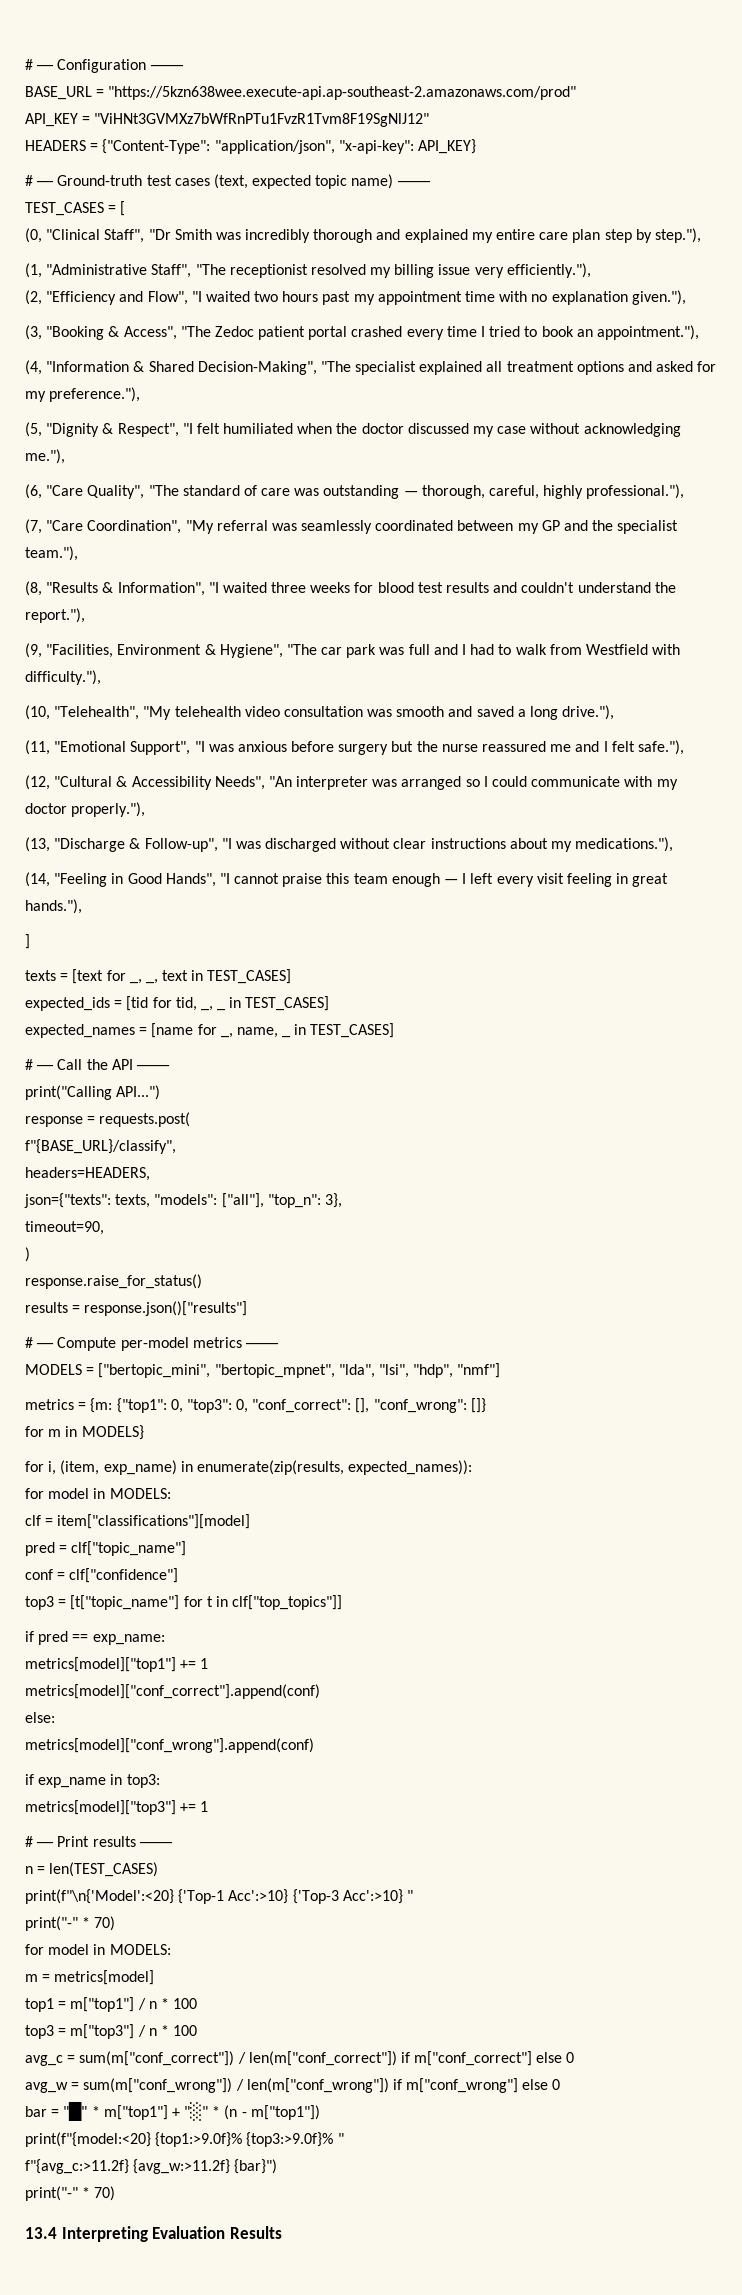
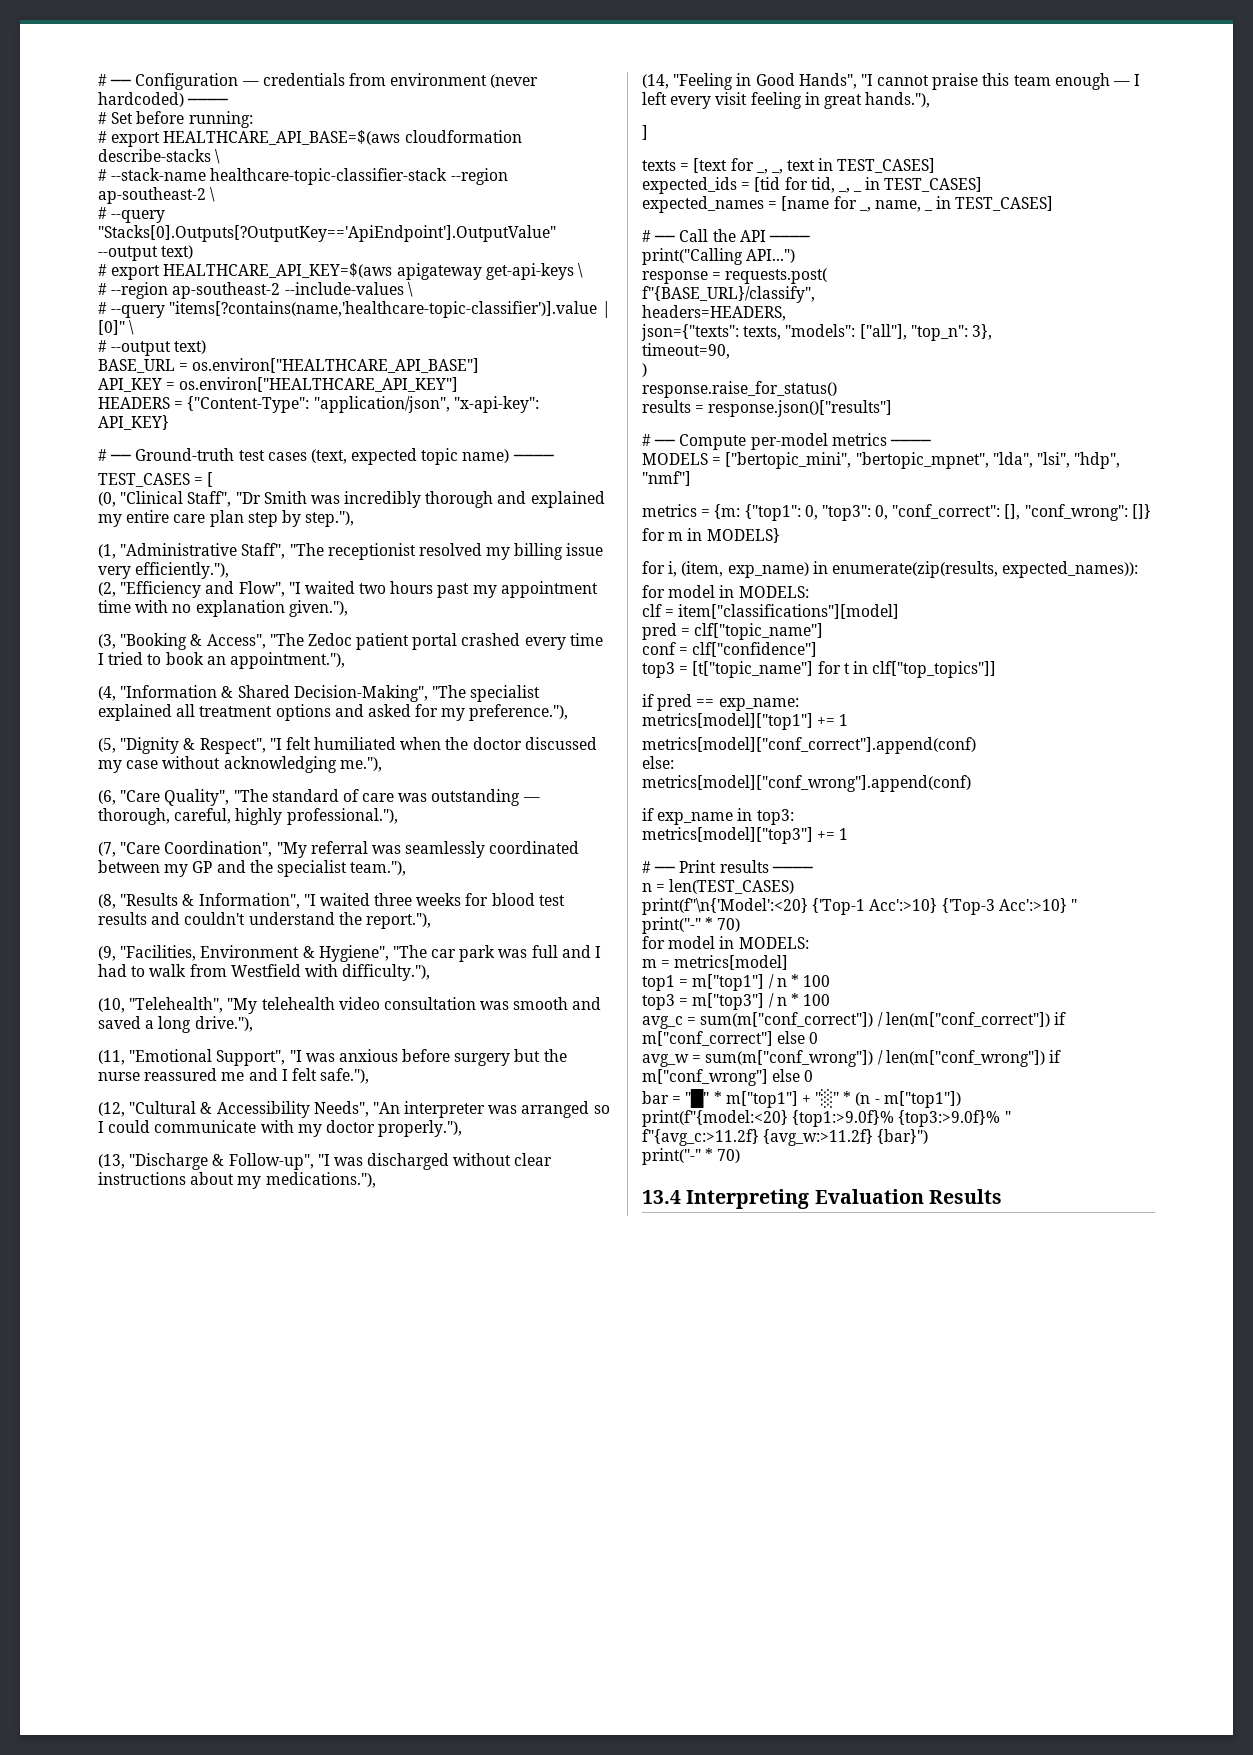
- # ── Configuration ────
+ # ── Configuration — credentials from environment (never hardcoded) ────
+ # Set before running:
+ # export HEALTHCARE_API_BASE=$(aws cloudformation describe-stacks \
+ # --stack-name healthcare-topic-classifier-stack --region ap-southeast-2 \
+ # --query "Stacks[0].Outputs[?OutputKey=='ApiEndpoint'].OutputValue" --output text)
+ # export HEALTHCARE_API_KEY=$(aws apigateway get-api-keys \
+ # --region ap-southeast-2 --include-values \
+ # --query "items[?contains(name,'healthcare-topic-classifier')].value | [0]" \
+ # --output text)
- BASE_URL = "https://5kzn638wee.execute-api.ap-southeast-2.amazonaws.com/prod"
+ BASE_URL = os.environ["HEALTHCARE_API_BASE"]
- API_KEY = "ViHNt3GVMXz7bWfRnPTu1FvzR1Tvm8F19SgNlJ12"
+ API_KEY = os.environ["HEALTHCARE_API_KEY"]

